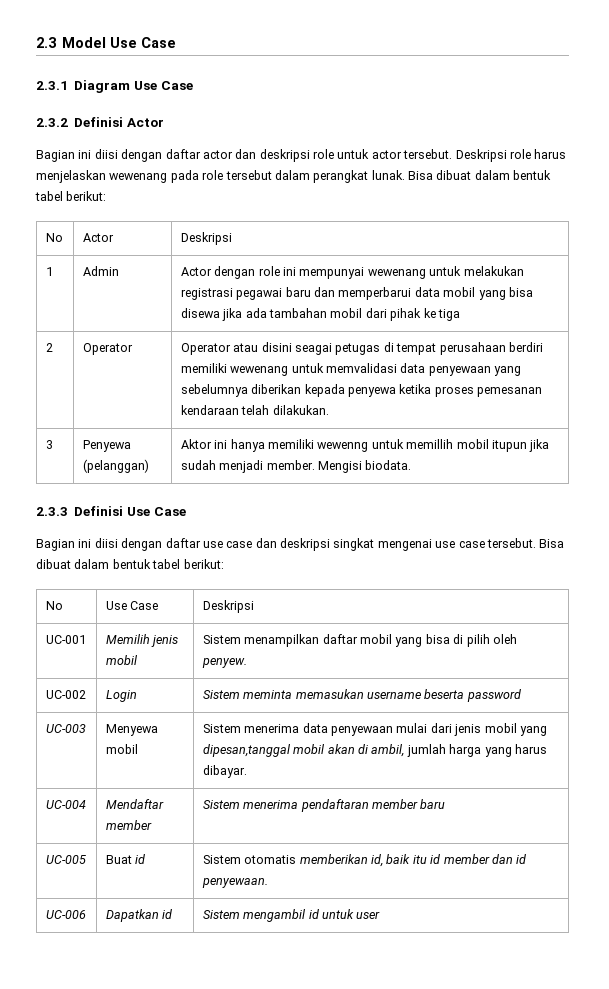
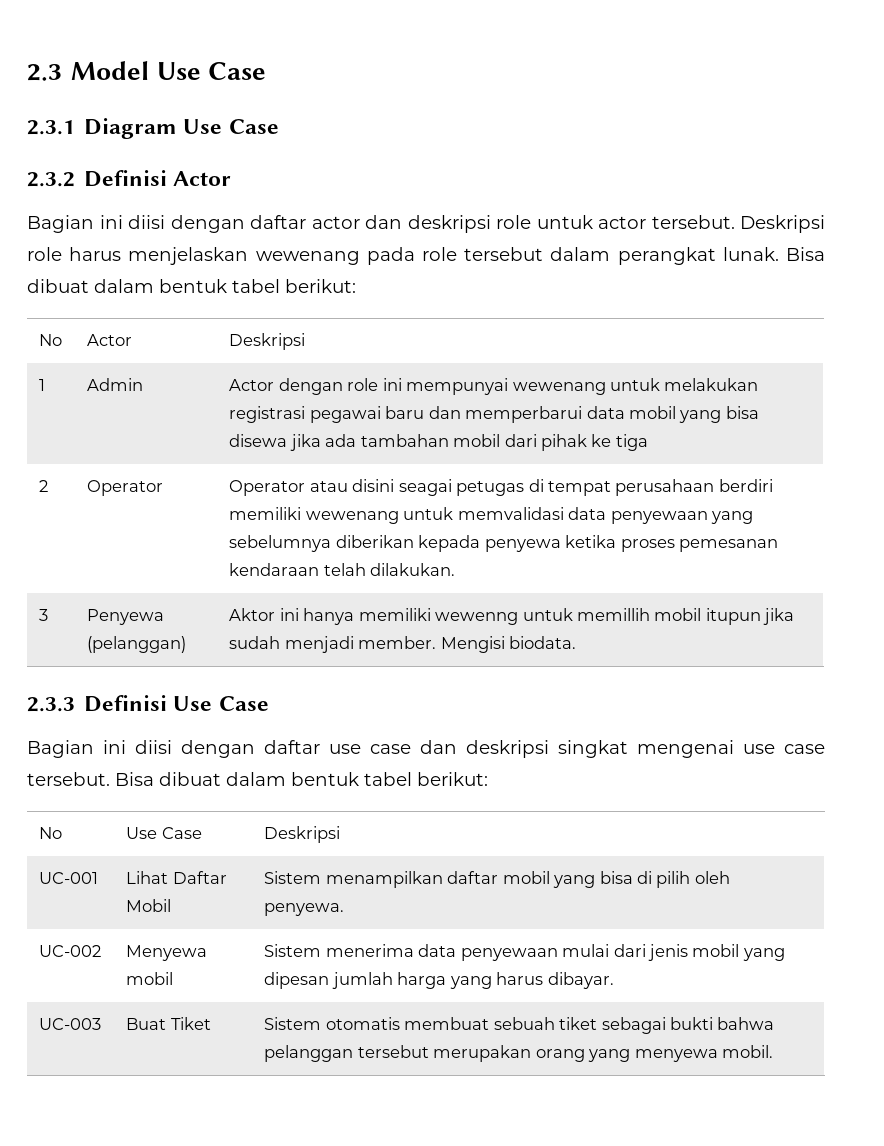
- UC-001 | Memilih jenis mobil | Sistem menampilkan daftar mobil yang bisa di pilih oleh penyew.
+ UC-001 | Lihat Daftar Mobil | Sistem menampilkan daftar mobil yang bisa di pilih oleh penyewa.
- UC-002 | Login | Sistem meminta memasukan username beserta password
- UC-003 | Menyewa mobil | Sistem menerima data penyewaan mulai dari jenis mobil yang dipesan,tanggal mobil akan di ambil, jumlah harga yang harus dibayar.
+ UC-002 | Menyewa mobil | Sistem menerima data penyewaan mulai dari jenis mobil yang dipesan jumlah harga yang harus dibayar.
- UC-004 | Mendaftar member | Sistem menerima pendaftaran member baru
- UC-005 | Buat id | Sistem otomatis memberikan id, baik itu id member dan id penyewaan.
- UC-006 | Dapatkan id | Sistem mengambil id untuk user
+ UC-003 | Buat Tiket | Sistem otomatis membuat sebuah tiket sebagai bukti bahwa pelanggan tersebut merupakan orang yang menyewa mobil.

